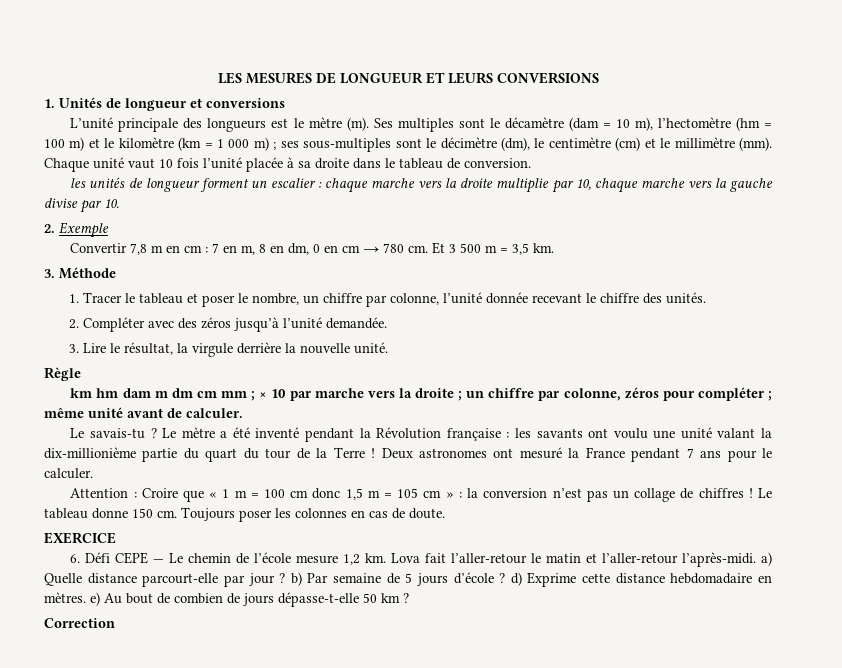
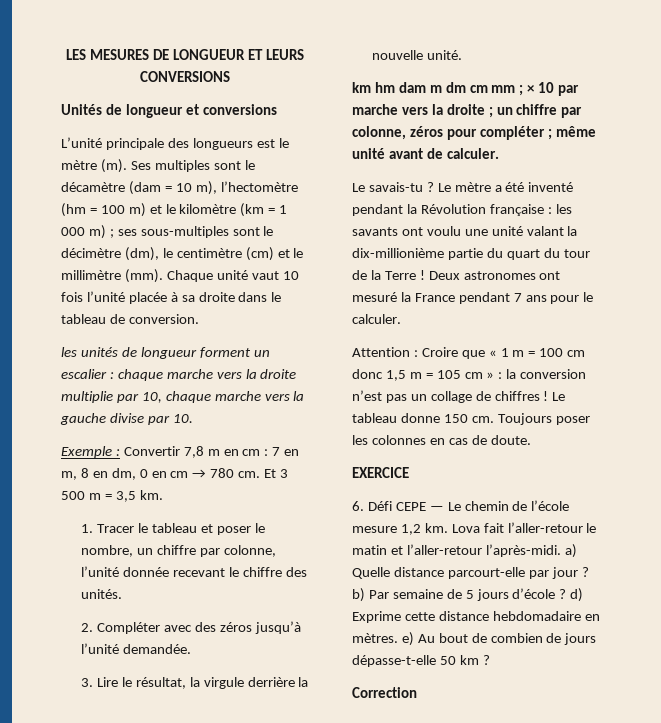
- 1. Unités de longueur et conversions
+ Unités de longueur et conversions
- 2. Exemple
- Convertir 7,8 m en cm : 7 en m, 8 en dm, 0 en cm → 780 cm.
+ Exemple : Convertir 7,8 m en cm : 7 en m, 8 en dm, 0 en cm → 780 cm.
- 3. Méthode
- Règle

